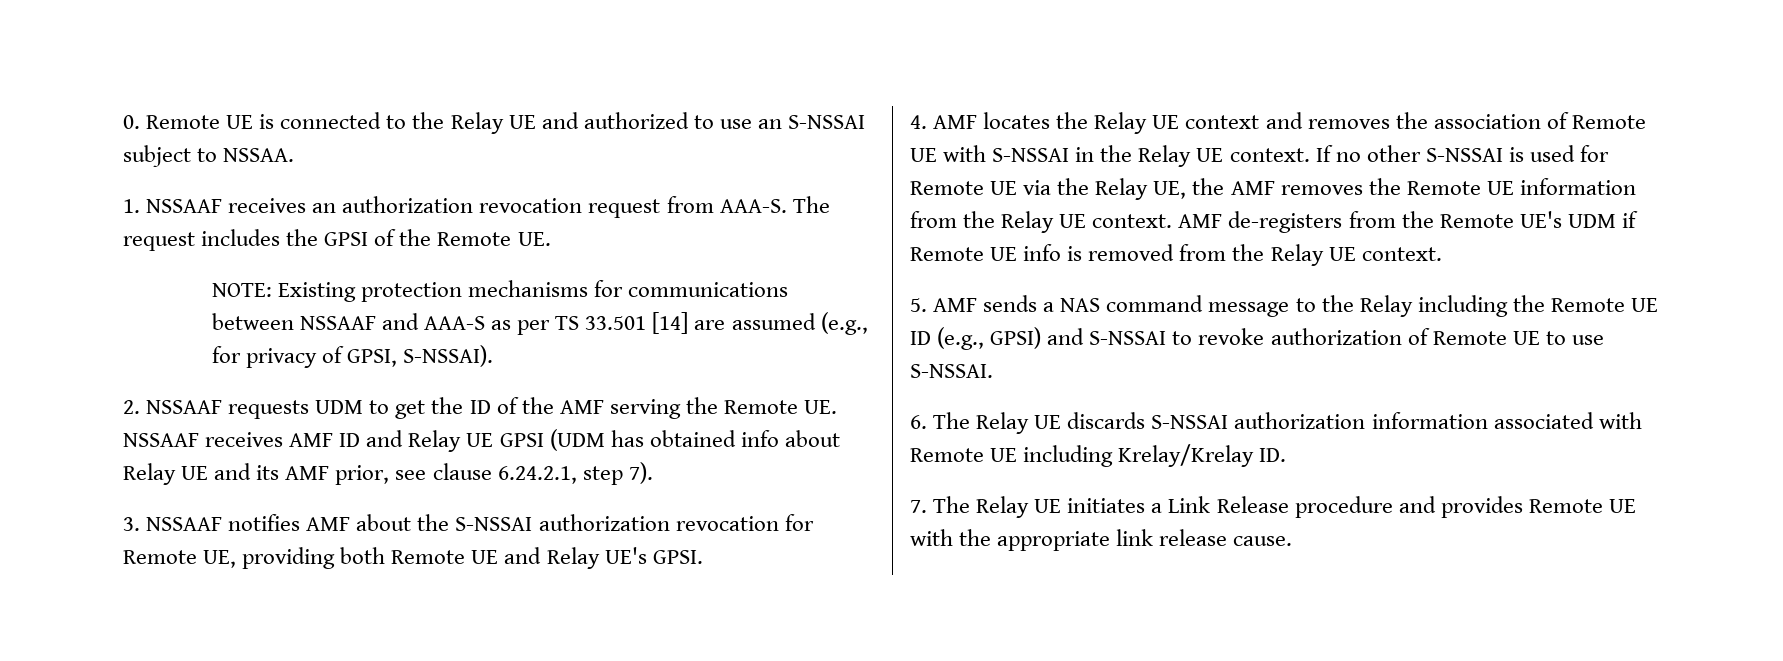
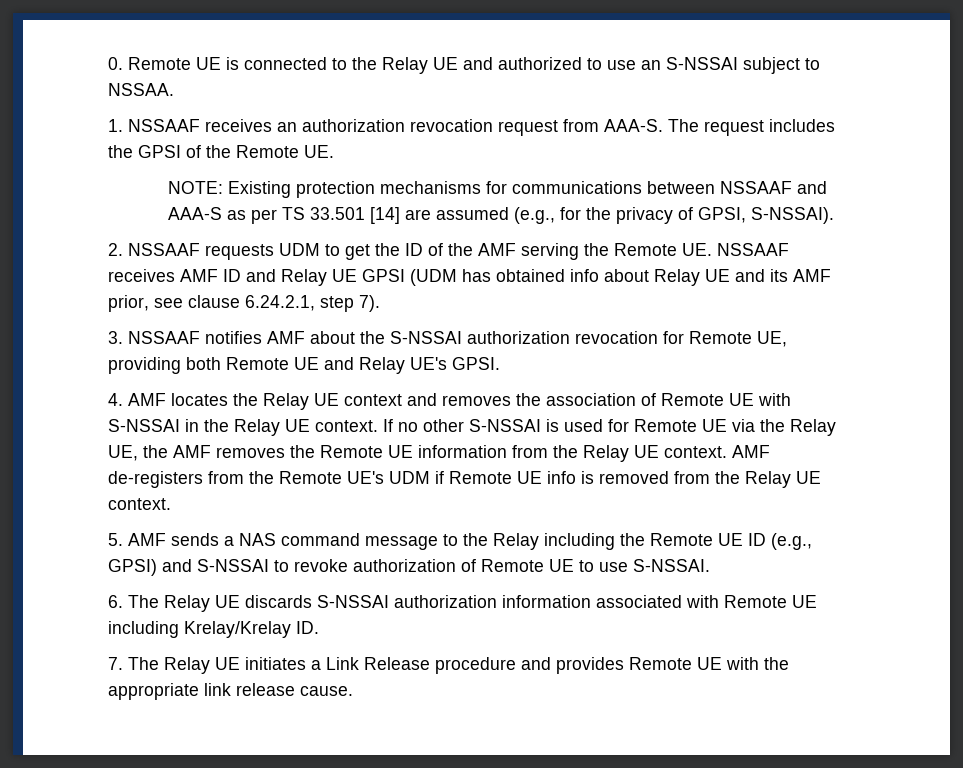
- NOTE: Existing protection mechanisms for communications between NSSAAF and AAA-S as per TS 33.501 [14] are assumed (e.g., for privacy of GPSI, S-NSSAI).
+ NOTE: Existing protection mechanisms for communications between NSSAAF and AAA-S as per TS 33.501 [14] are assumed (e.g., for the privacy of GPSI, S-NSSAI).

